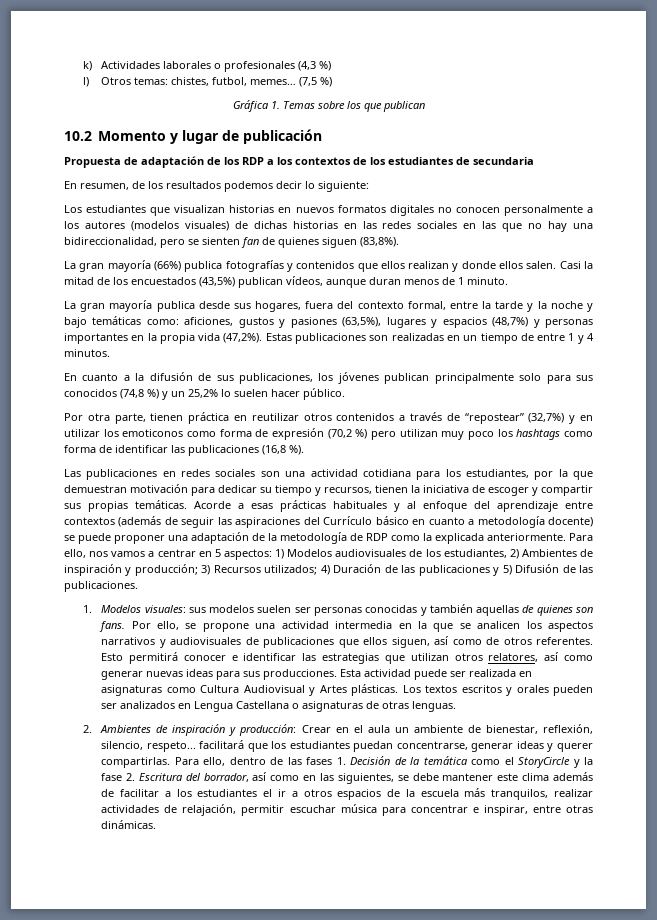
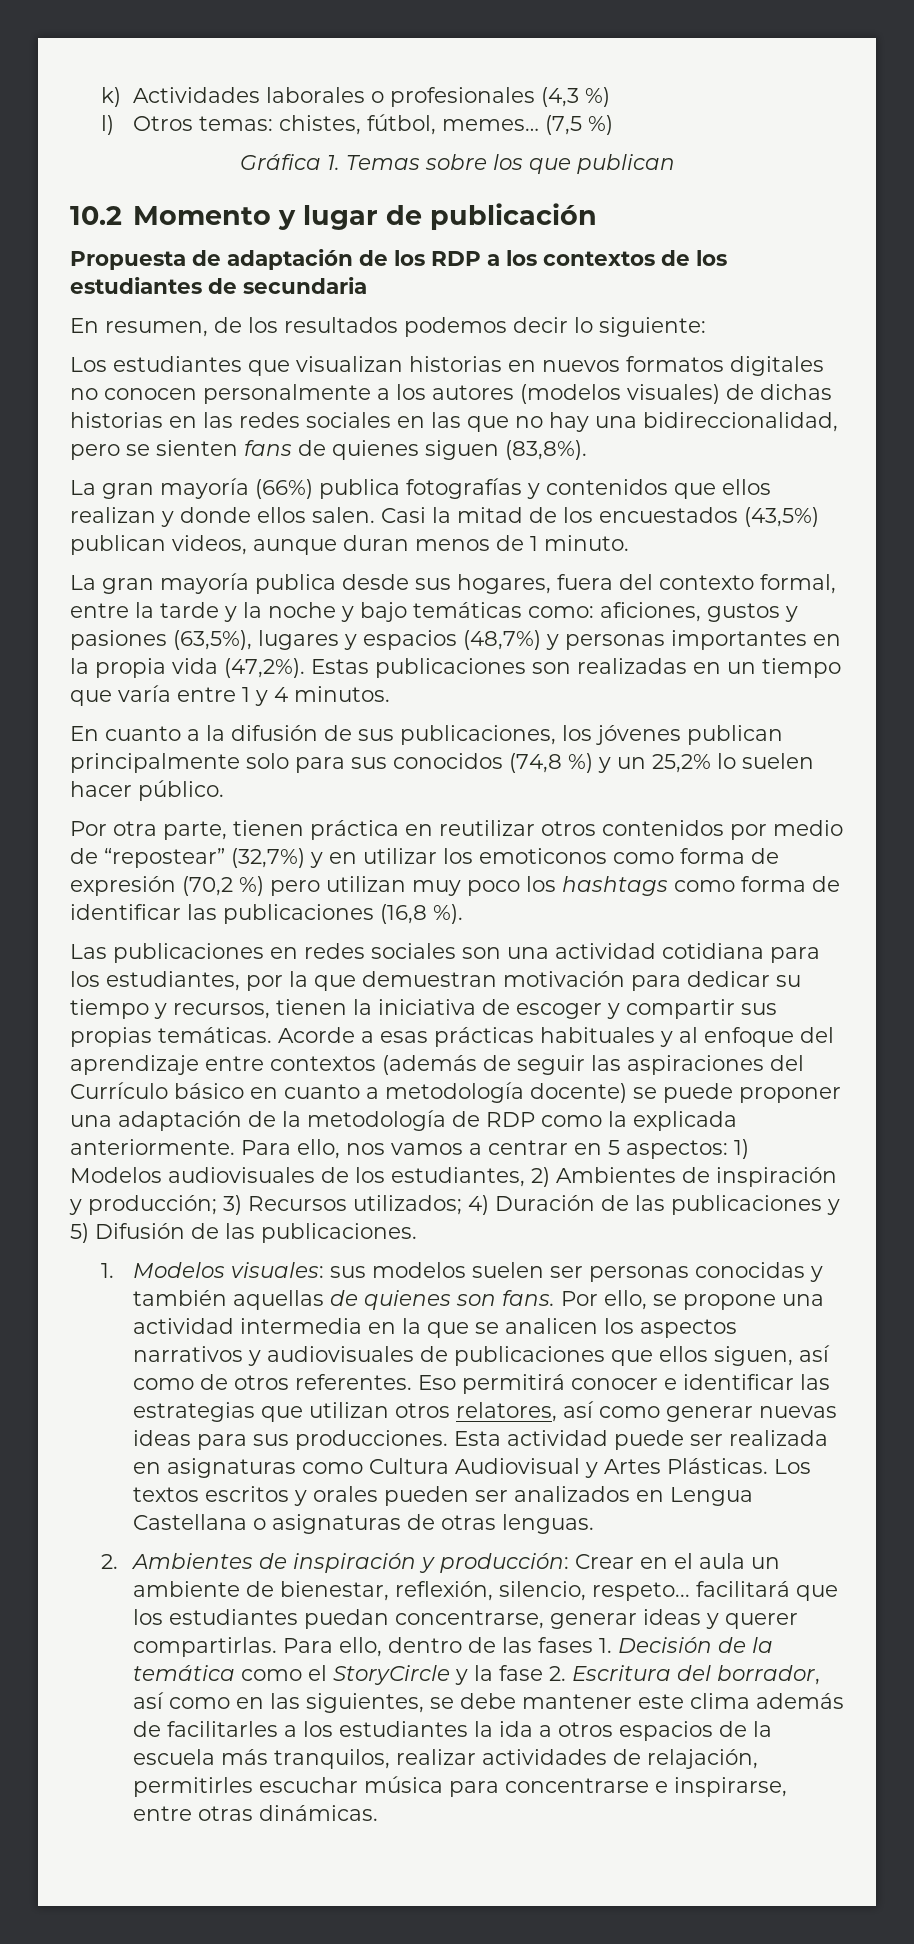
- l) Otros temas: chistes, futbol, memes…
+ l) Otros temas: chistes, fútbol, memes…
- Los estudiantes que visualizan historias en nuevos formatos digitales no conocen personalmente a los autores (modelos visuales) de dichas historias en las redes sociales en las que no hay una bidireccionalidad, pero se sienten fan de quienes siguen (83,8%).
+ Los estudiantes que visualizan historias en nuevos formatos digitales no conocen personalmente a los autores (modelos visuales) de dichas historias en las redes sociales en las que no hay una bidireccionalidad, pero se sienten fans de quienes siguen (83,8%).
- Casi la mitad de los encuestados (43,5%) publican vídeos, aunque duran menos de 1 minuto.
+ Casi la mitad de los encuestados (43,5%) publican videos, aunque duran menos de 1 minuto.
- Estas publicaciones son realizadas en un tiempo de entre 1 y 4 minutos.
+ Estas publicaciones son realizadas en un tiempo que varía entre 1 y 4 minutos.
- Por otra parte, tienen práctica en reutilizar otros contenidos a través de “repostear” (32,7%) y en utilizar los emoticonos como forma de expresión (70,2 %) pero utilizan muy poco los hashtags como forma de identificar las publicaciones (16,8 %).
+ Por otra parte, tienen práctica en reutilizar otros contenidos por medio de “repostear” (32,7%) y en utilizar los emoticonos como forma de expresión (70,2 %) pero utilizan muy poco los hashtags como forma de identificar las publicaciones (16,8 %).
- Esto permitirá conocer e identificar las estrategias que utilizan otros relatores, así como generar nuevas ideas para sus producciones.
+ Eso permitirá conocer e identificar las estrategias que utilizan otros relatores, así como generar nuevas ideas para sus producciones.
- Esta actividad puede ser realizada en asignaturas como Cultura Audiovisual y Artes plásticas.
+ Esta actividad puede ser realizada en asignaturas como Cultura Audiovisual y Artes Plásticas.
- Para ello, dentro de las fases 1. Decisión de la temática como el StoryCircle y la fase 2. Escritura del borrador, así como en las siguientes, se debe mantener este clima además de facilitar a los estudiantes el ir a otros espacios de la escuela más tranquilos, realizar actividades de relajación, permitir escuchar música para concentrar e inspirar, entre otras dinámicas.
+ Para ello, dentro de las fases 1. Decisión de la temática como el StoryCircle y la fase 2. Escritura del borrador, así como en las siguientes, se debe mantener este clima además de facilitarles a los estudiantes la ida a otros espacios de la escuela más tranquilos, realizar actividades de relajación, permitirles escuchar música para concentrarse e inspirarse, entre otras dinámicas.

